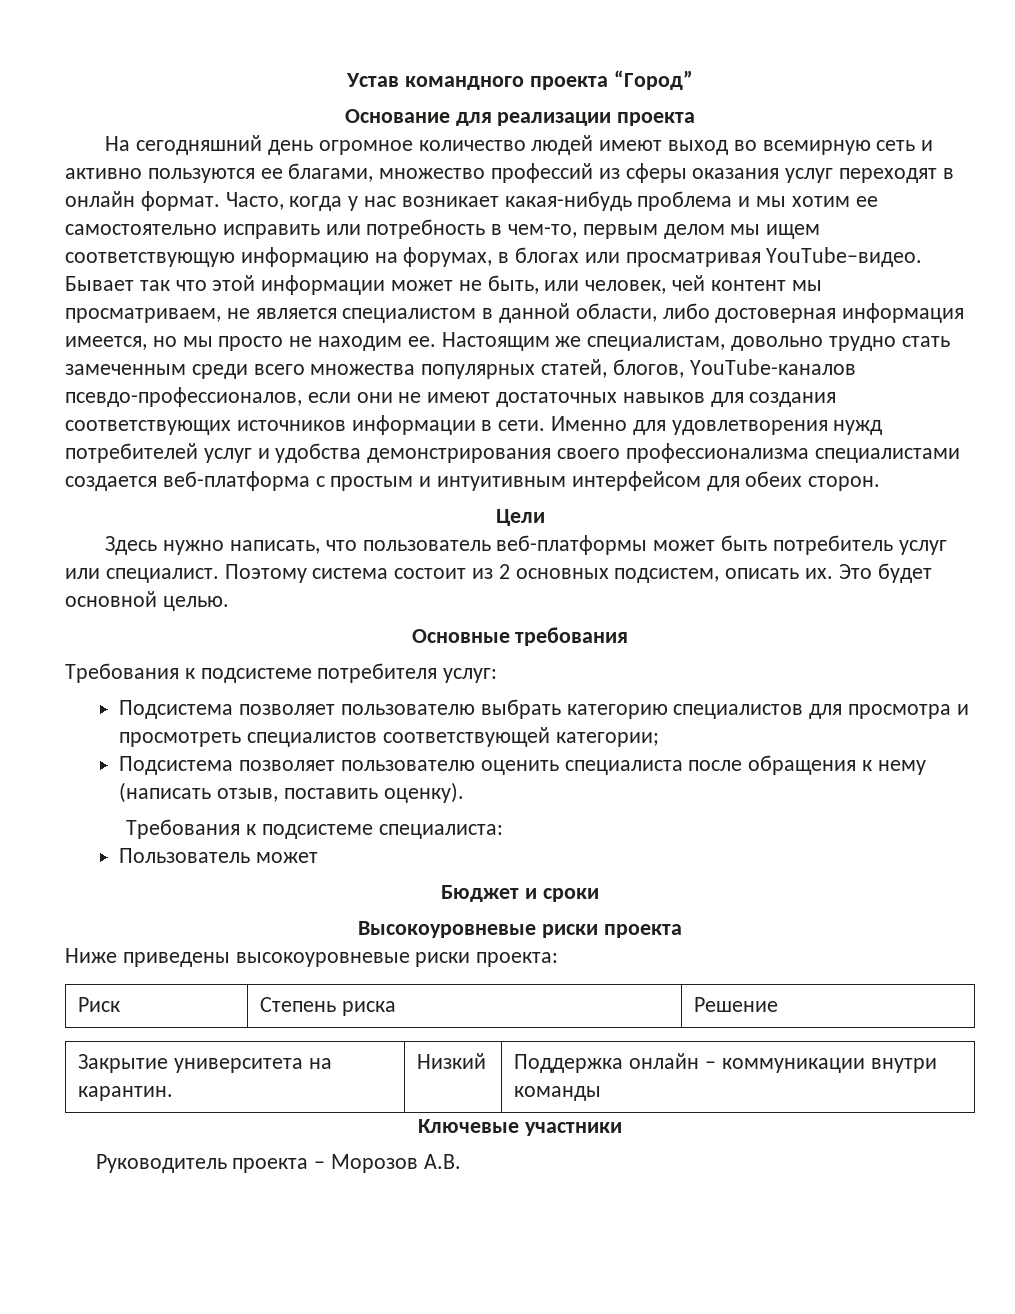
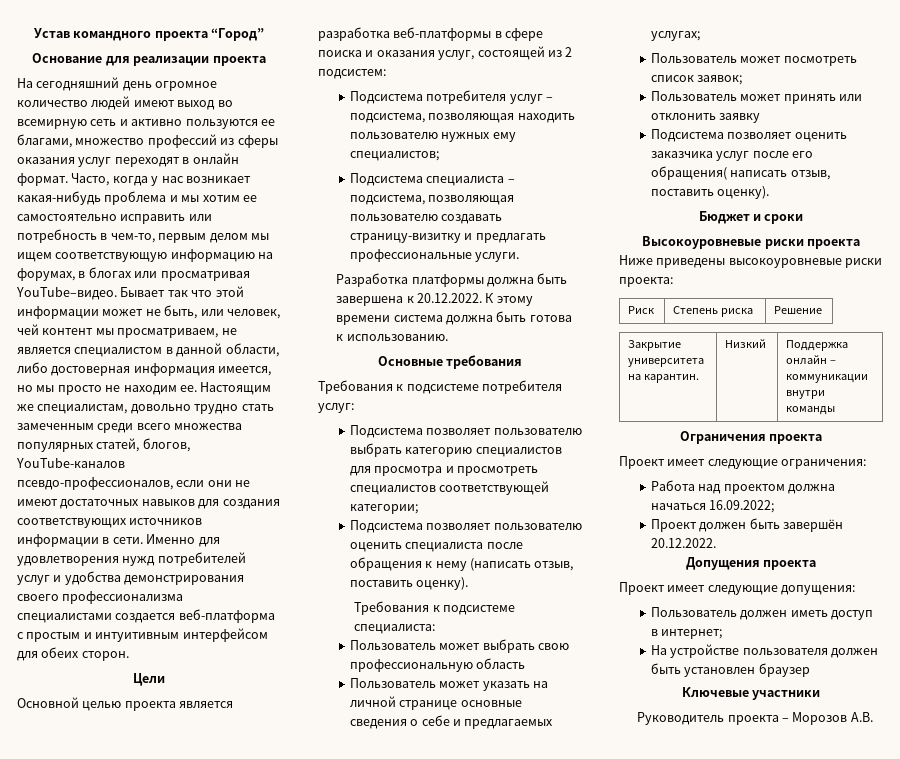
- Здесь нужно написать, что пользователь веб-платформы может быть потребитель услуг или специалист. Поэтому система состоит из 2 основных подсистем, описать их. Это будет основной целью.
+ Основной целью проекта является разработка веб-платформы в сфере поиска и оказания услуг, состоящей из 2 подсистем:
+ Подсистема потребителя услуг – подсистема, позволяющая находить пользователю нужных ему специалистов;
+ Подсистема специалиста – подсистема, позволяющая пользователю создавать страницу-визитку и предлагать профессиональные услуги.
+ Разработка платформы должна быть завершена к 20.12.2022. К этому времени система должна быть готова к использованию.
- Пользователь может
+ Пользователь может выбрать свою профессиональную область
+ Пользователь может указать на личной странице основные сведения о себе и предлагаемых услугах;
+ Пользователь может посмотреть список заявок;
+ Пользователь может принять или отклонить заявку
+ Подсистема позволяет оценить заказчика услуг после его обращения( написать отзыв, поставить оценку).
+ Ограничения проекта
+ Проект имеет следующие ограничения:
+ Работа над проектом должна начаться 16.09.2022;
+ Проект должен быть завершён 20.12.2022.
+ Допущения проекта
+ Проект имеет следующие допущения:
+ Пользователь должен иметь доступ в интернет;
+ На устройстве пользователя должен быть установлен браузер

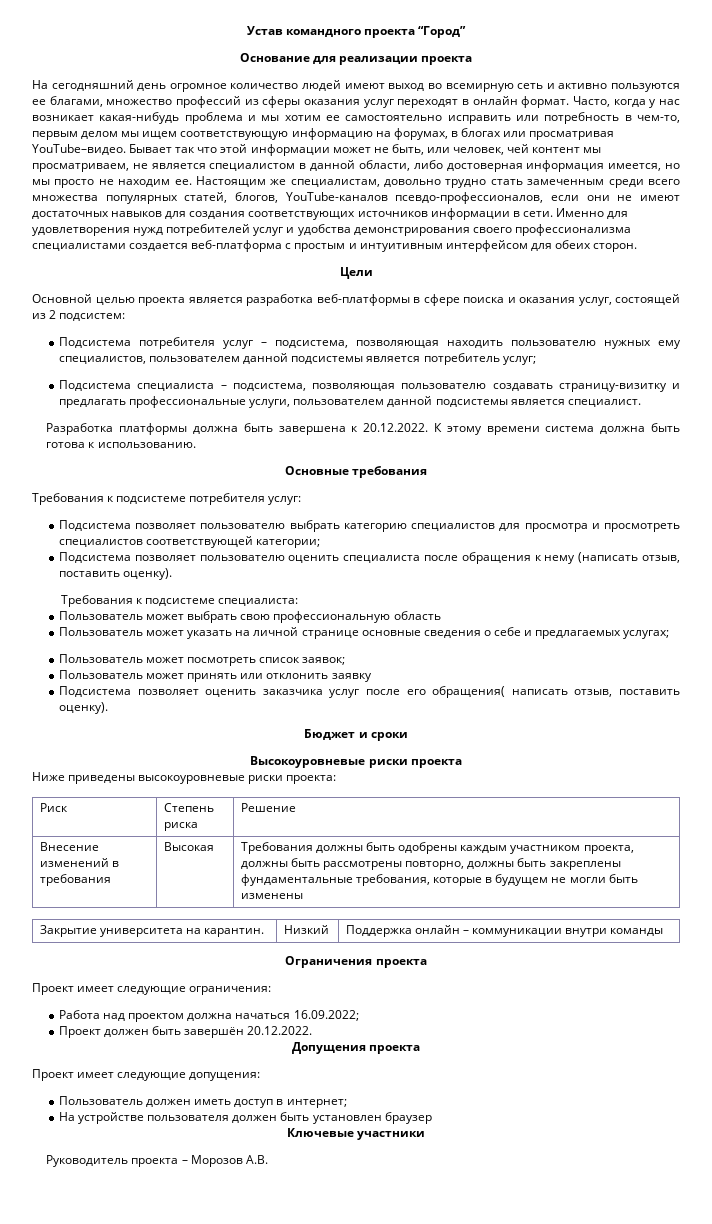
- Подсистема потребителя услуг – подсистема, позволяющая находить пользователю нужных ему специалистов;
+ Подсистема потребителя услуг – подсистема, позволяющая находить пользователю нужных ему специалистов, пользователем данной подсистемы является потребитель услуг;
- Подсистема специалиста – подсистема, позволяющая пользователю создавать страницу-визитку и предлагать профессиональные услуги.
+ Подсистема специалиста – подсистема, позволяющая пользователю создавать страницу-визитку и предлагать профессиональные услуги, пользователем данной подсистемы является специалист.
+ Внесение изменений в требования | Высокая | Требования должны быть одобрены каждым участником проекта, должны быть рассмотрены повторно, должны быть закреплены фундаментальные требования, которые в будущем не могли быть изменены

